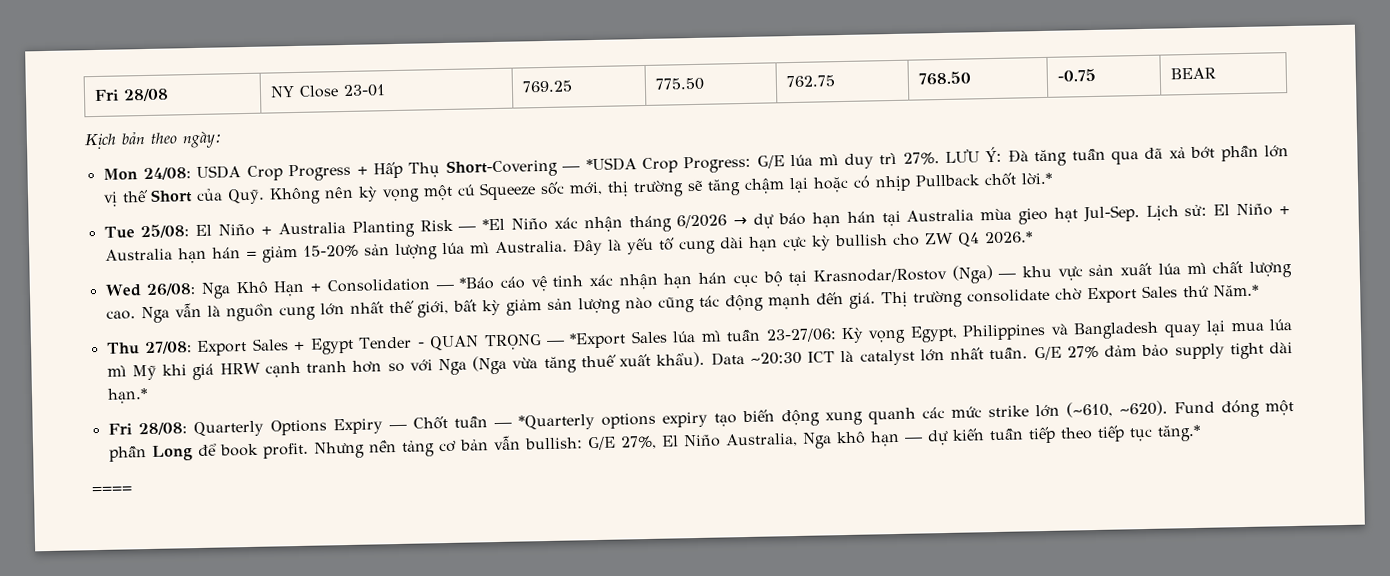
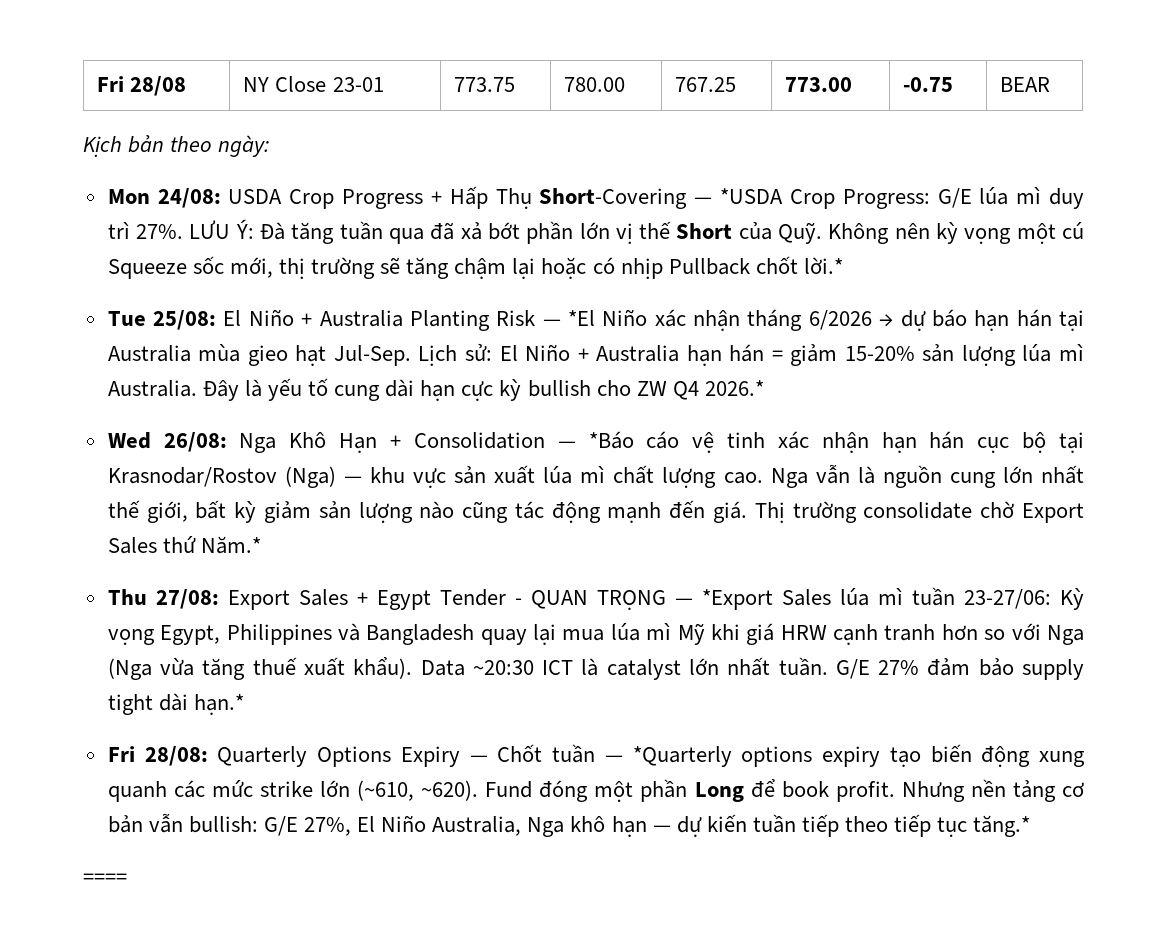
- Fri 28/08 | NY Close 23-01 | 769.25 | 775.50 | 762.75 | 768.50 | -0.75 | BEAR
+ Fri 28/08 | NY Close 23-01 | 773.75 | 780.00 | 767.25 | 773.00 | -0.75 | BEAR

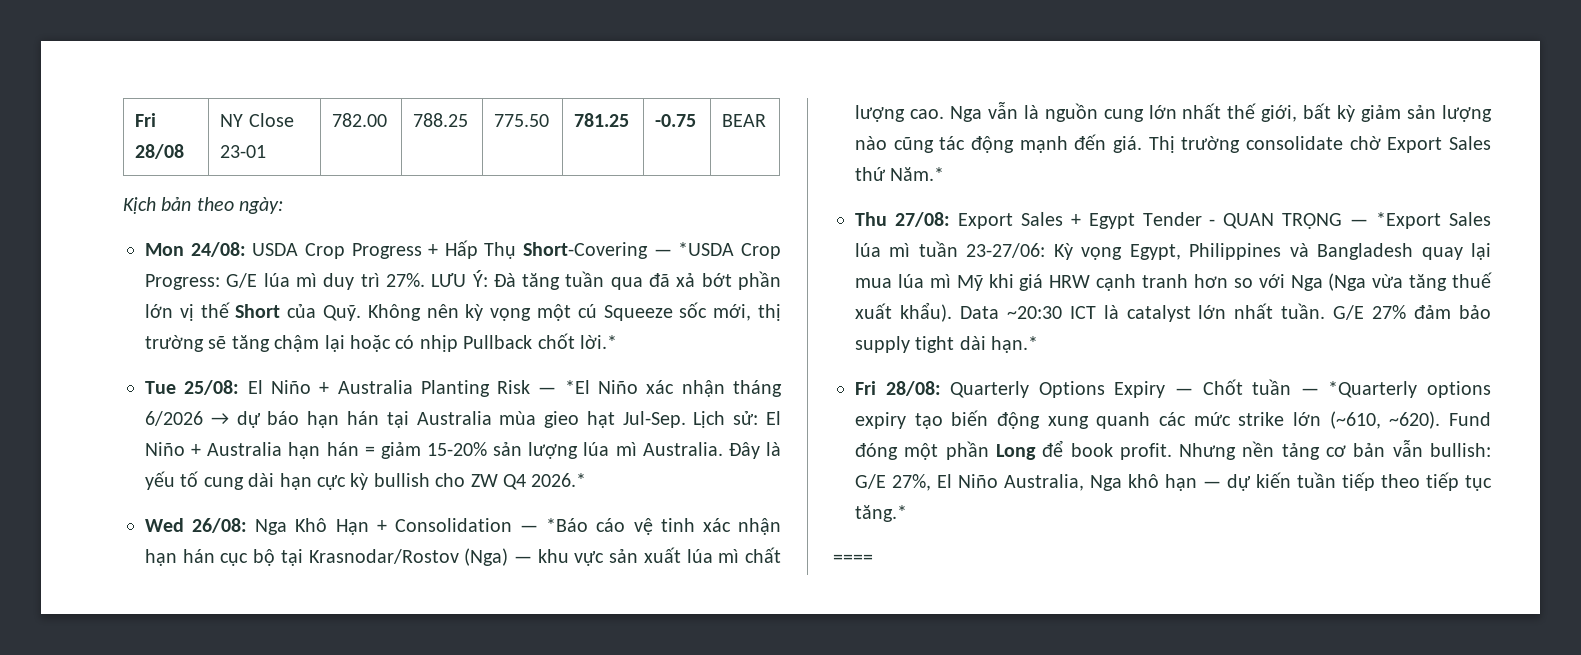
- Fri 28/08 | NY Close 23-01 | 773.75 | 780.00 | 767.25 | 773.00 | -0.75 | BEAR
+ Fri 28/08 | NY Close 23-01 | 782.00 | 788.25 | 775.50 | 781.25 | -0.75 | BEAR

